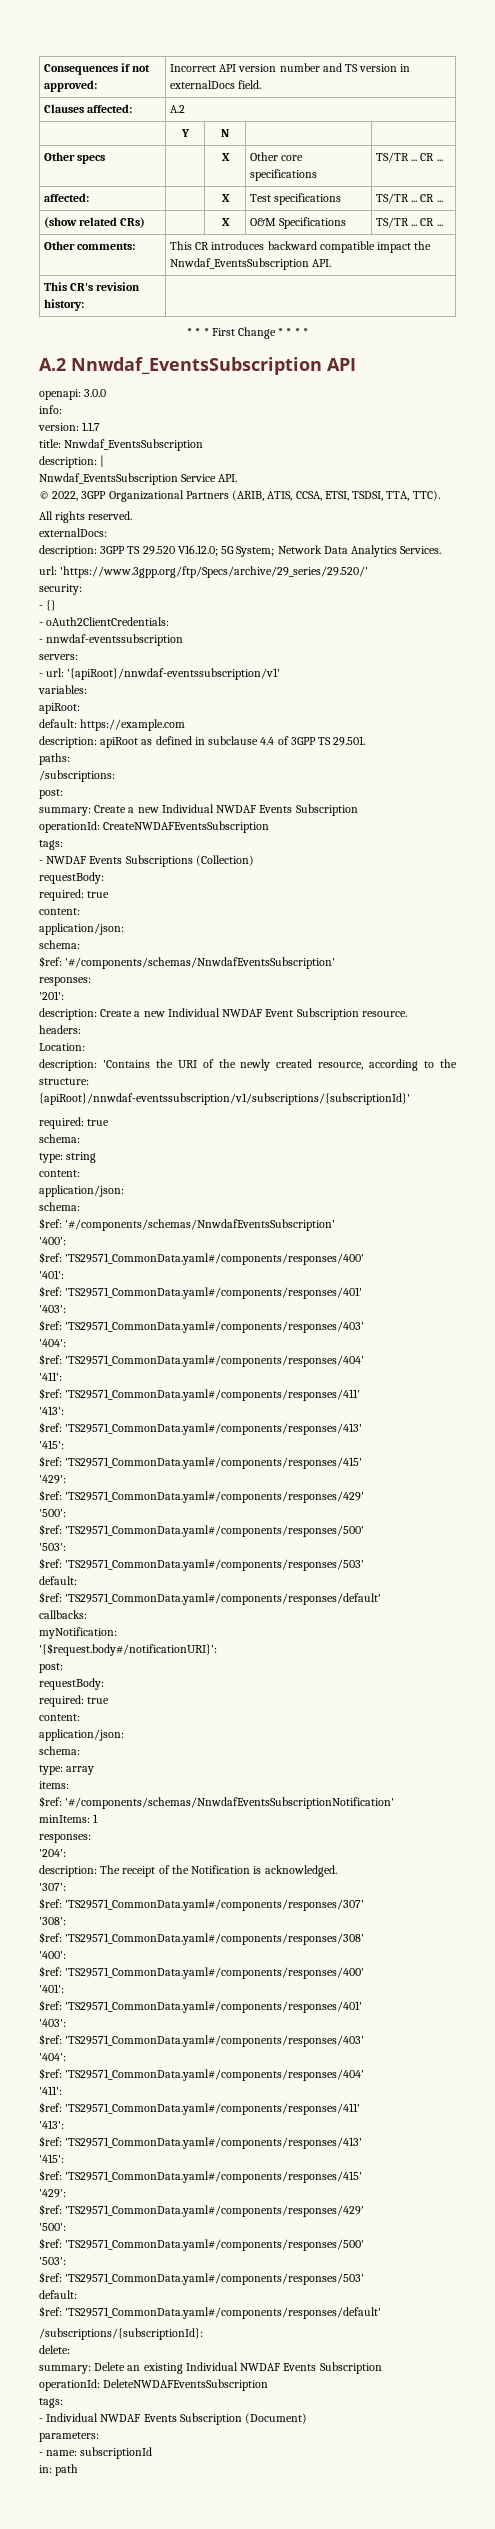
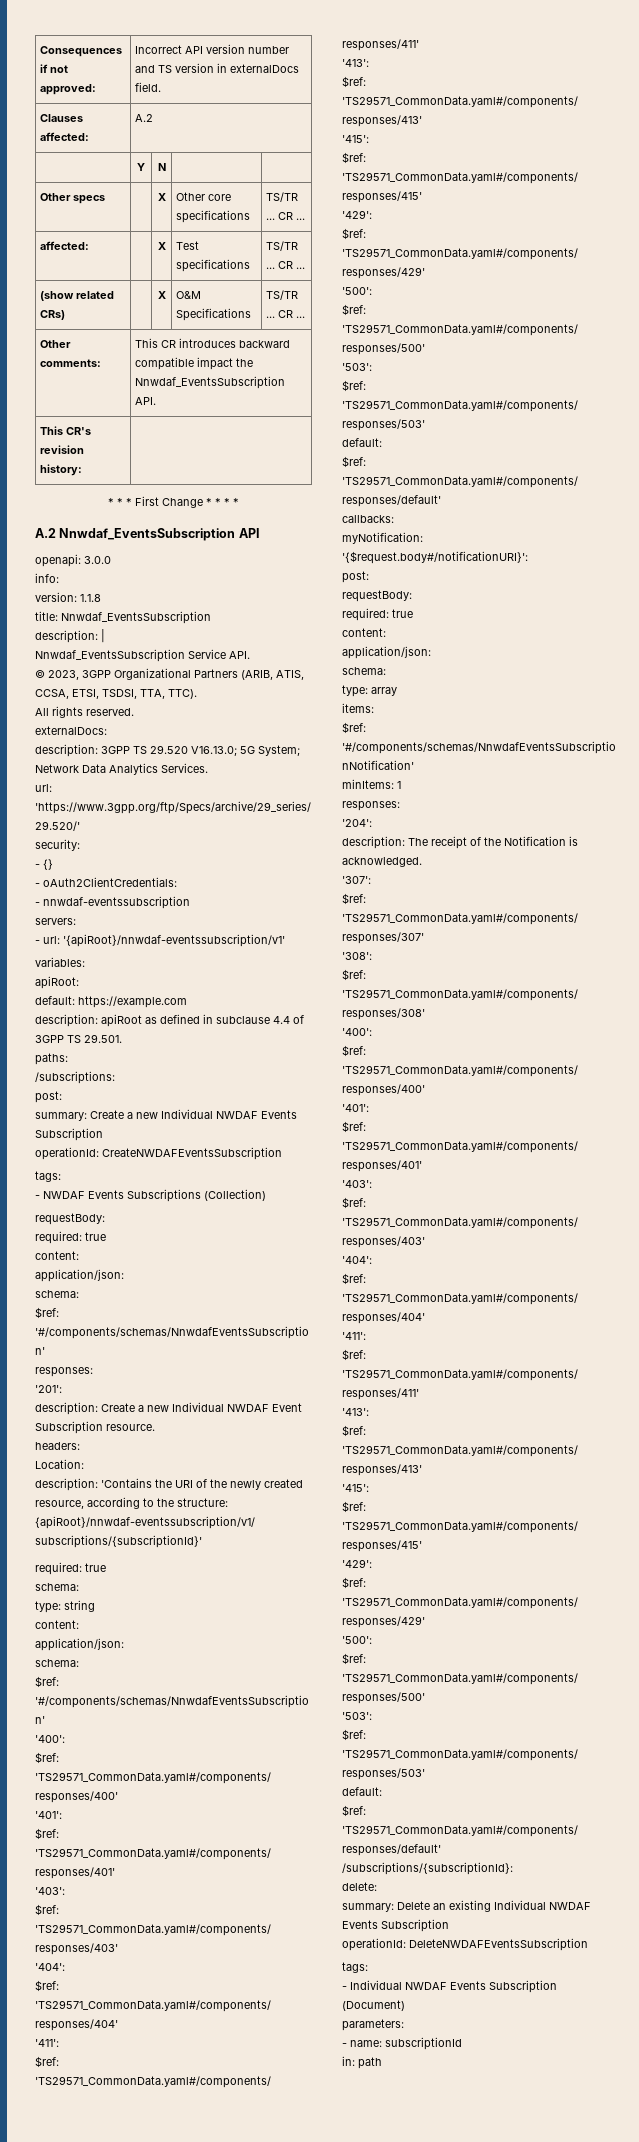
- version: 1.1.7
+ version: 1.1.8
- © 2022, 3GPP Organizational Partners (ARIB, ATIS, CCSA, ETSI, TSDSI, TTA, TTC).
+ © 2023, 3GPP Organizational Partners (ARIB, ATIS, CCSA, ETSI, TSDSI, TTA, TTC).
- description: 3GPP TS 29.520 V16.12.0; 5G System; Network Data Analytics Services.
+ description: 3GPP TS 29.520 V16.13.0; 5G System; Network Data Analytics Services.

